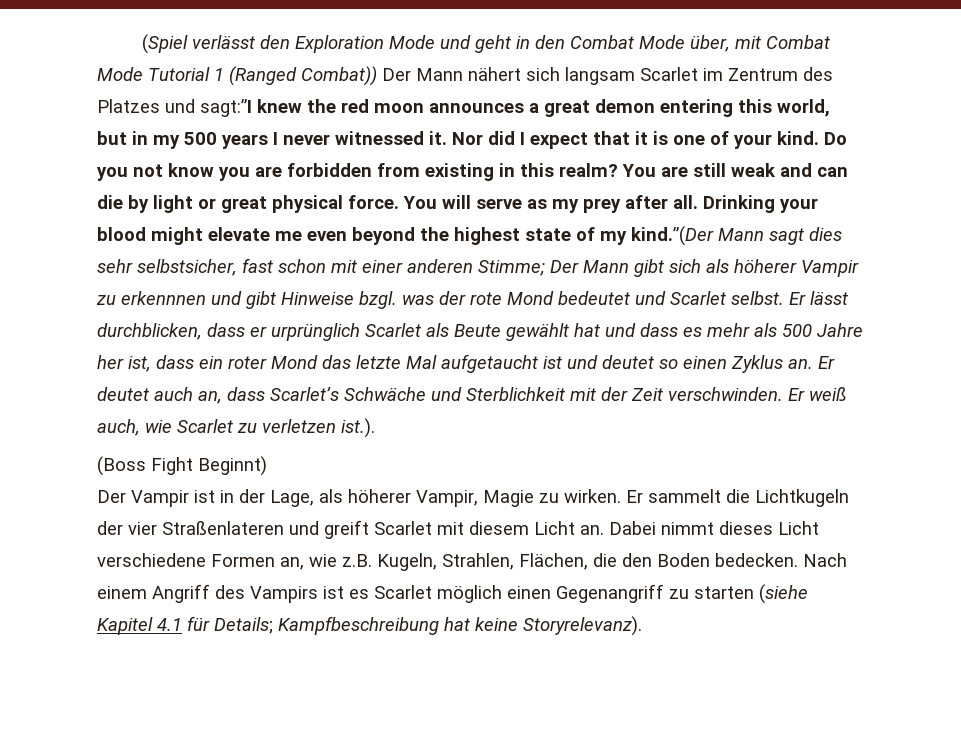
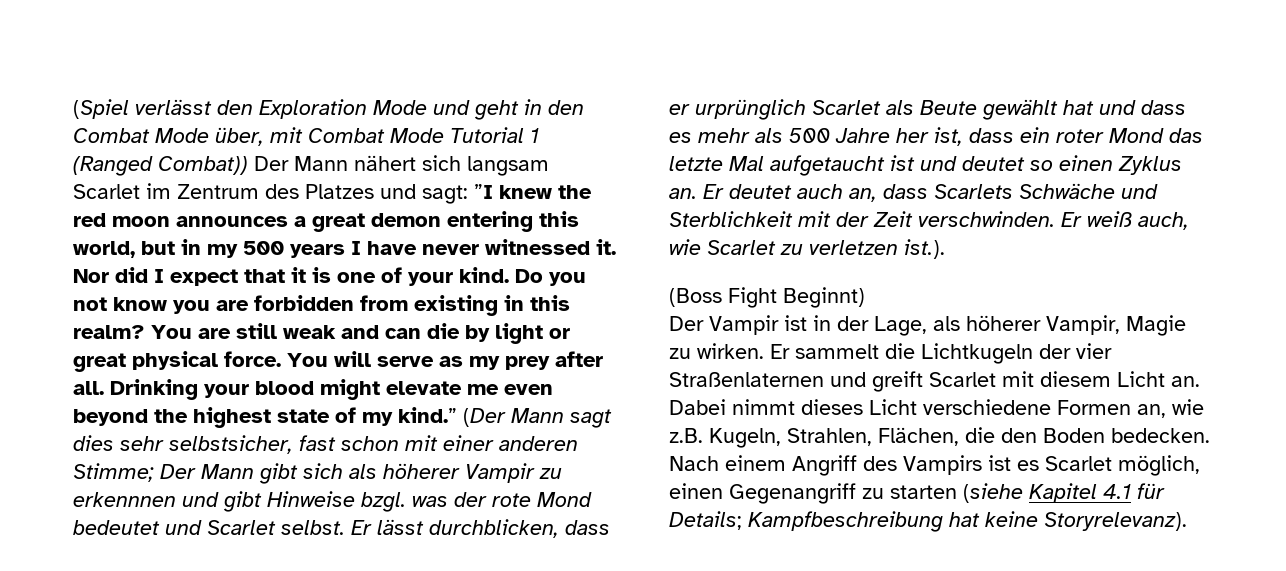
- (Spiel verlässt den Exploration Mode und geht in den Combat Mode über, mit Combat Mode Tutorial 1 (Ranged Combat)) Der Mann nähert sich langsam Scarlet im Zentrum des Platzes und sagt:”I knew the red moon announces a great demon entering this world, but in my 500 years I never witnessed it.
+ (Spiel verlässt den Exploration Mode und geht in den Combat Mode über, mit Combat Mode Tutorial 1 (Ranged Combat)) Der Mann nähert sich langsam Scarlet im Zentrum des Platzes und sagt: ”I knew the red moon announces a great demon entering this world, but in my 500 years I have never witnessed it.
- Drinking your blood might elevate me even beyond the highest state of my kind.”(Der Mann sagt dies sehr selbstsicher, fast schon mit einer anderen Stimme; Der Mann gibt sich als höherer Vampir zu erkennnen und gibt Hinweise bzgl. was der rote Mond bedeutet und Scarlet selbst.
+ Drinking your blood might elevate me even beyond the highest state of my kind.” (Der Mann sagt dies sehr selbstsicher, fast schon mit einer anderen Stimme; Der Mann gibt sich als höherer Vampir zu erkennnen und gibt Hinweise bzgl. was der rote Mond bedeutet und Scarlet selbst.
- Er deutet auch an, dass Scarlet’s Schwäche und Sterblichkeit mit der Zeit verschwinden.
+ Er deutet auch an, dass Scarlets Schwäche und Sterblichkeit mit der Zeit verschwinden.
- Er sammelt die Lichtkugeln der vier Straßenlateren und greift Scarlet mit diesem Licht an.
+ Er sammelt die Lichtkugeln der vier Straßenlaternen und greift Scarlet mit diesem Licht an.
- Nach einem Angriff des Vampirs ist es Scarlet möglich einen Gegenangriff zu starten (siehe Kapitel 4.1 für Details; Kampfbeschreibung hat keine Storyrelevanz).
+ Nach einem Angriff des Vampirs ist es Scarlet möglich, einen Gegenangriff zu starten (siehe Kapitel 4.1 für Details; Kampfbeschreibung hat keine Storyrelevanz).

